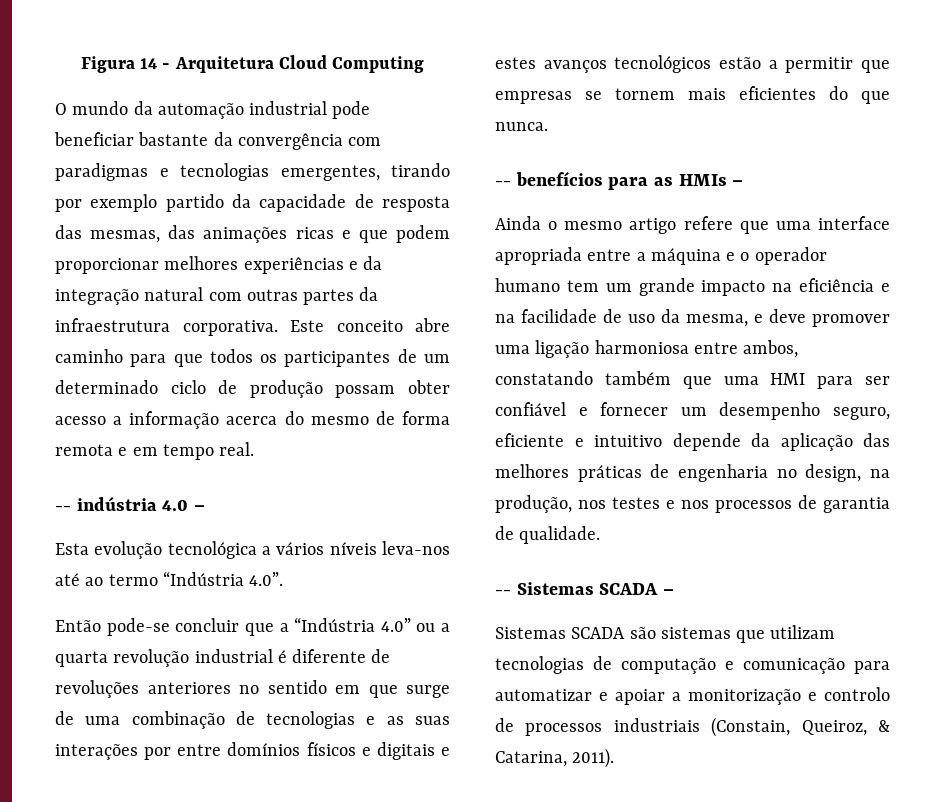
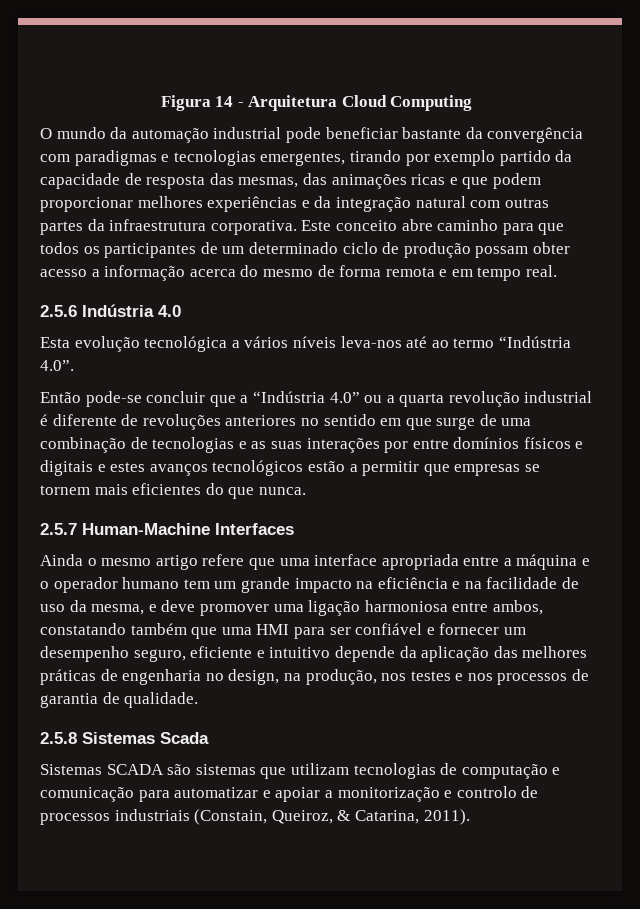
- -- indústria 4.0 –
+ 2.5.6 Indústria 4.0
- -- benefícios para as HMIs –
+ 2.5.7 Human-Machine Interfaces
- -- Sistemas SCADA –
+ 2.5.8 Sistemas Scada

